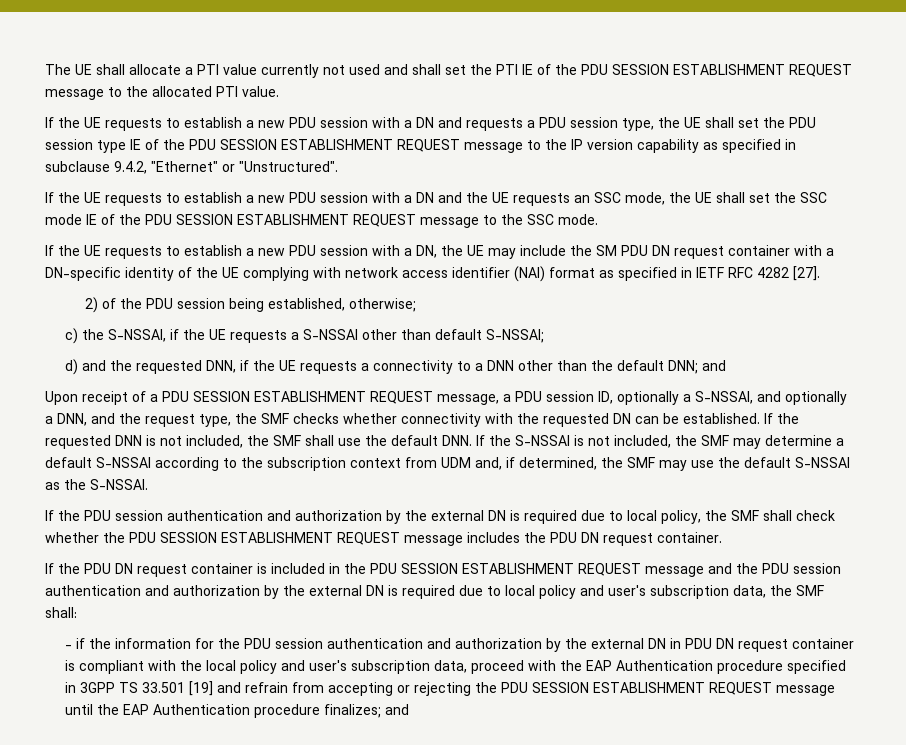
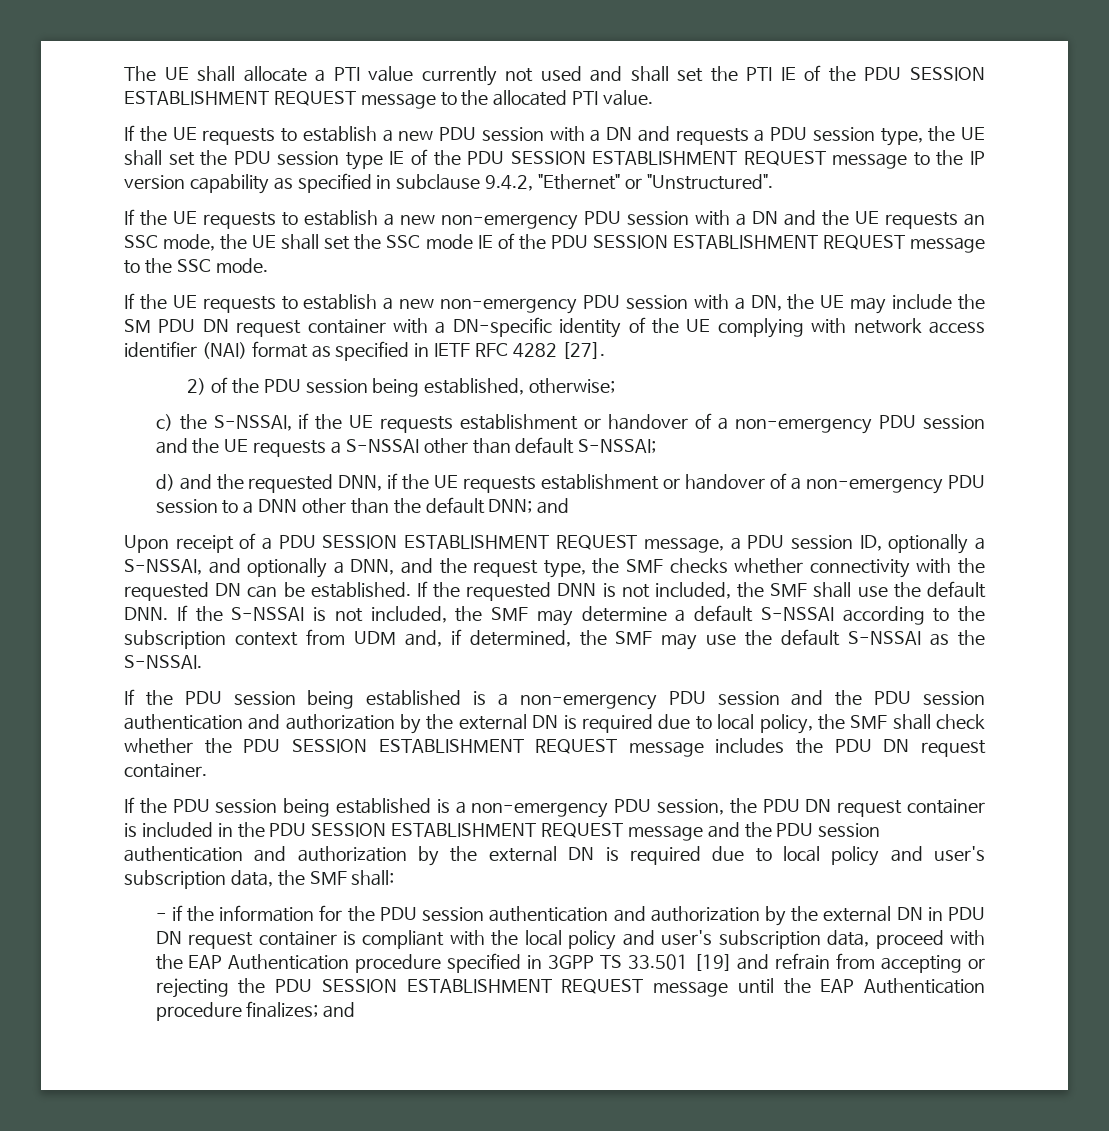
- If the UE requests to establish a new PDU session with a DN and the UE requests an SSC mode, the UE shall set the SSC mode IE of the PDU SESSION ESTABLISHMENT REQUEST message to the SSC mode.
+ If the UE requests to establish a new non-emergency PDU session with a DN and the UE requests an SSC mode, the UE shall set the SSC mode IE of the PDU SESSION ESTABLISHMENT REQUEST message to the SSC mode.
- If the UE requests to establish a new PDU session with a DN, the UE may include the SM PDU DN request container with a DN-specific identity of the UE complying with network access identifier (NAI) format as specified in IETF RFC 4282 [27].
+ If the UE requests to establish a new non-emergency PDU session with a DN, the UE may include the SM PDU DN request container with a DN-specific identity of the UE complying with network access identifier (NAI) format as specified in IETF RFC 4282 [27].
- c) the S-NSSAI, if the UE requests a S-NSSAI other than default S-NSSAI;
+ c) the S-NSSAI, if the UE requests establishment or handover of a non-emergency PDU session and the UE requests a S-NSSAI other than default S-NSSAI;
- d) and the requested DNN, if the UE requests a connectivity to a DNN other than the default DNN; and
+ d) and the requested DNN, if the UE requests establishment or handover of a non-emergency PDU session to a DNN other than the default DNN; and
- If the PDU session authentication and authorization by the external DN is required due to local policy, the SMF shall check whether the PDU SESSION ESTABLISHMENT REQUEST message includes the PDU DN request container.
+ If the PDU session being established is a non-emergency PDU session and the PDU session authentication and authorization by the external DN is required due to local policy, the SMF shall check whether the PDU SESSION ESTABLISHMENT REQUEST message includes the PDU DN request container.
- If the PDU DN request container is included in the PDU SESSION ESTABLISHMENT REQUEST message and the PDU session authentication and authorization by the external DN is required due to local policy and user's subscription data, the SMF shall:
+ If the PDU session being established is a non-emergency PDU session, the PDU DN request container is included in the PDU SESSION ESTABLISHMENT REQUEST message and the PDU session authentication and authorization by the external DN is required due to local policy and user's subscription data, the SMF shall:

